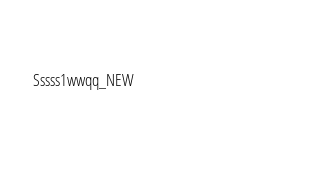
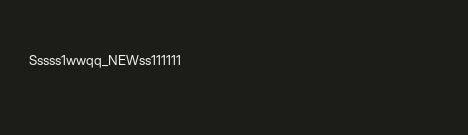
- Sssss1wwqq_NEW
+ Sssss1wwqq_NEWss111111

